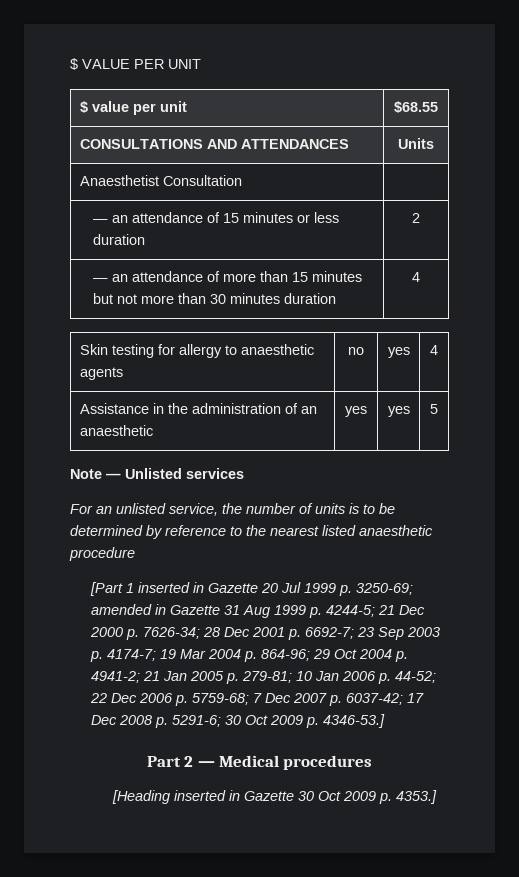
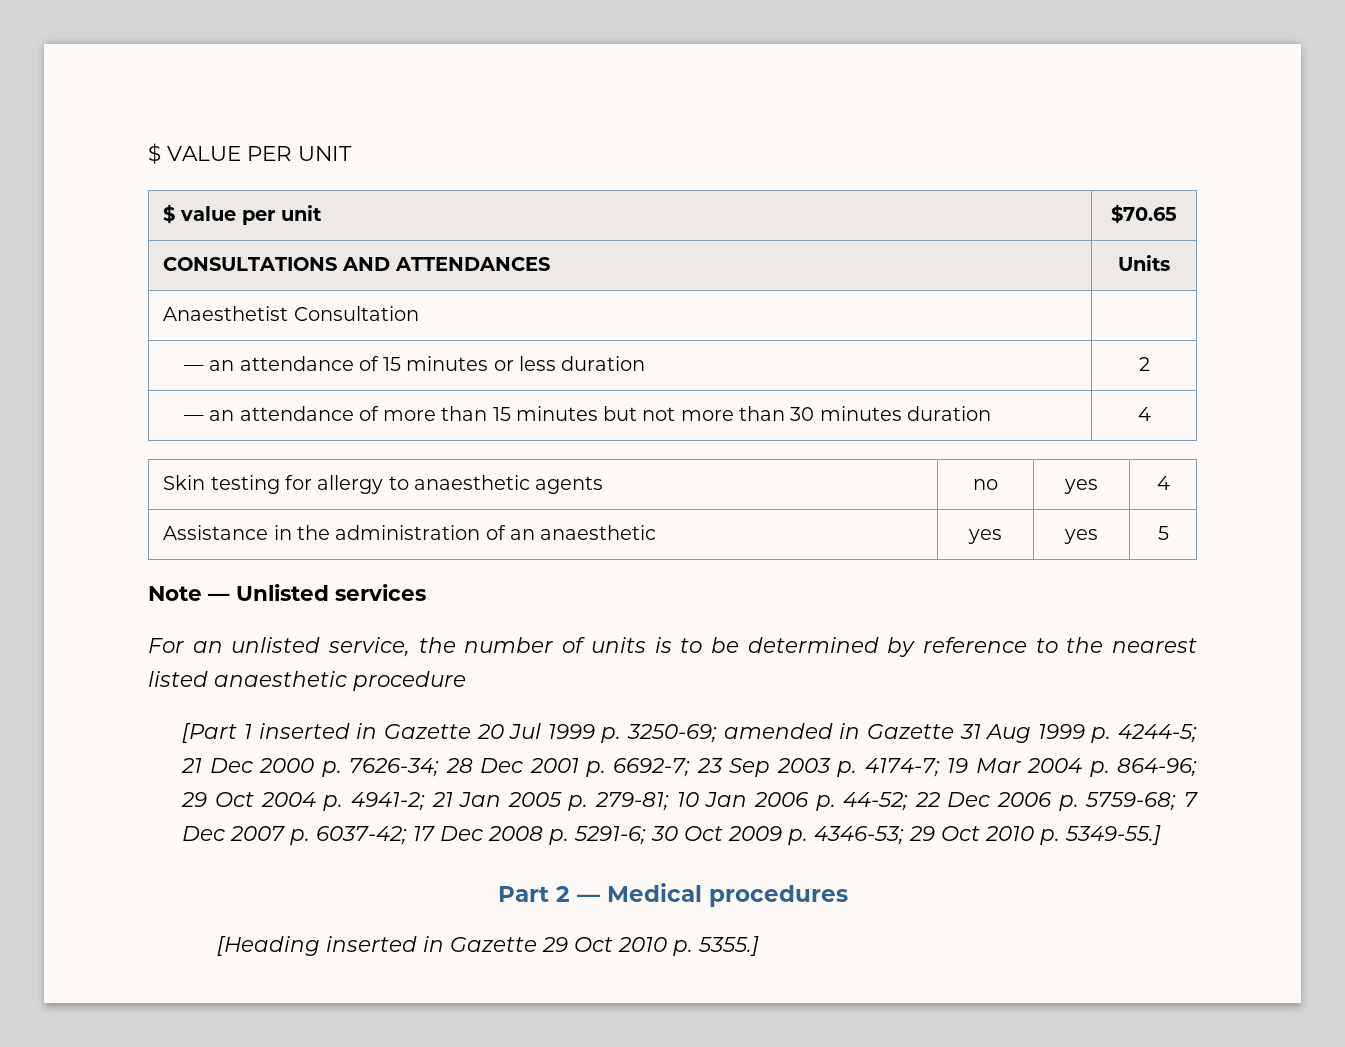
- $ value per unit | $68.55
+ $ value per unit | $70.65
- 30 Oct 2009 p. 4346-53.]
+ 30 Oct 2009 p. 4346-53; 29 Oct 2010 p. 5349-55.]
- [Heading inserted in Gazette 30 Oct 2009 p. 4353.]
+ [Heading inserted in Gazette 29 Oct 2010 p. 5355.]

